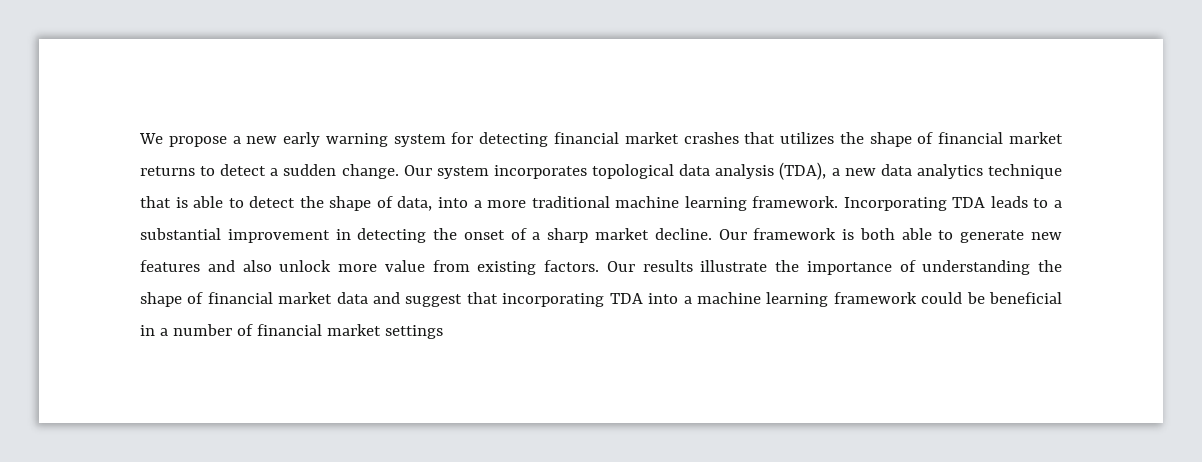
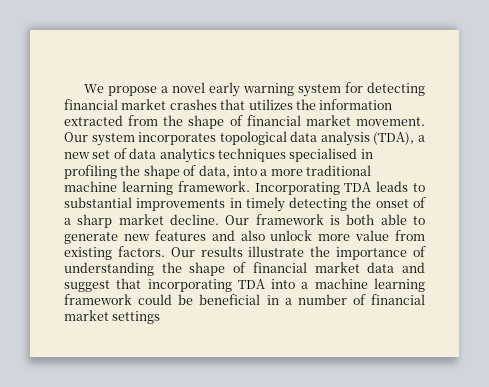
- We propose a new early warning system for detecting financial market crashes that utilizes the shape of financial market returns to detect a sudden change.
+ We propose a novel early warning system for detecting financial market crashes that utilizes the information extracted from the shape of financial market movement.
- Our system incorporates topological data analysis (TDA), a new data analytics technique that is able to detect the shape of data, into a more traditional machine learning framework.
+ Our system incorporates topological data analysis (TDA), a new set of data analytics techniques specialised in profiling the shape of data, into a more traditional machine learning framework.
- Incorporating TDA leads to a substantial improvement in detecting the onset of a sharp market decline.
+ Incorporating TDA leads to substantial improvements in timely detecting the onset of a sharp market decline.

